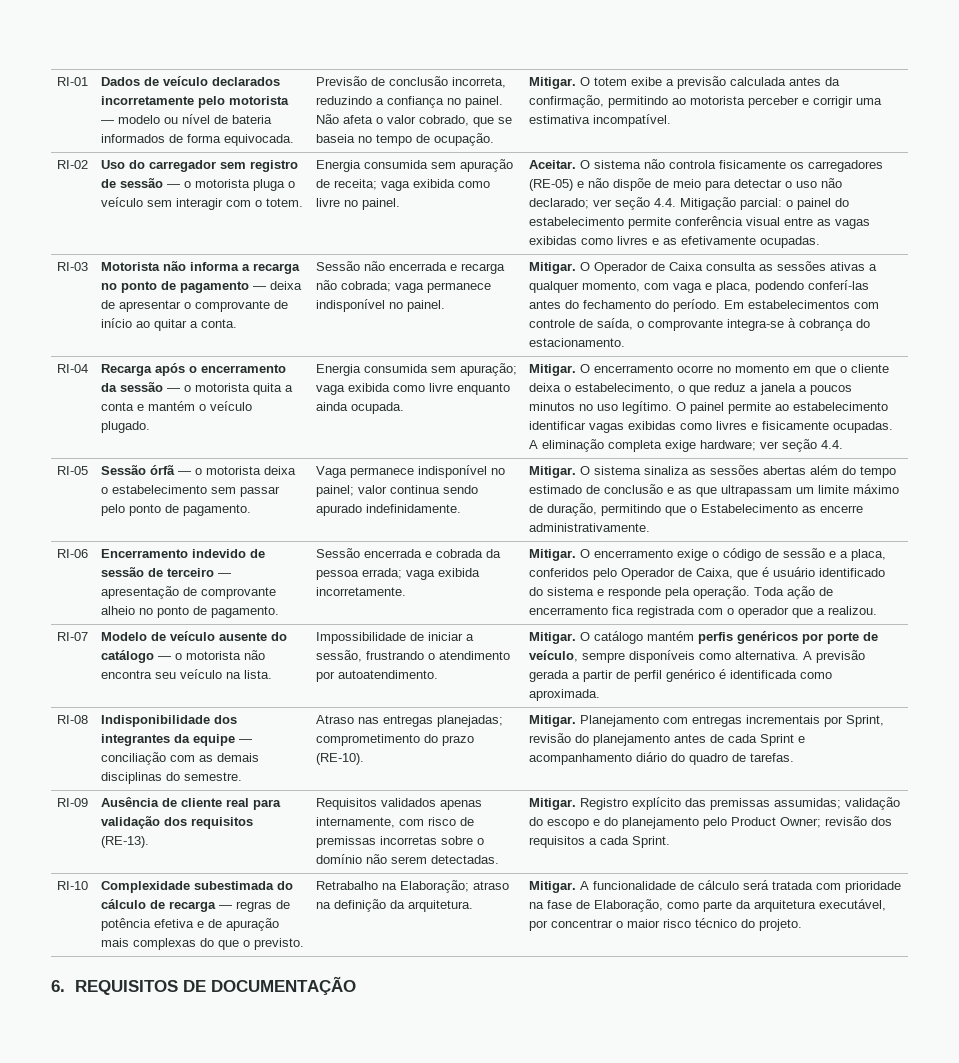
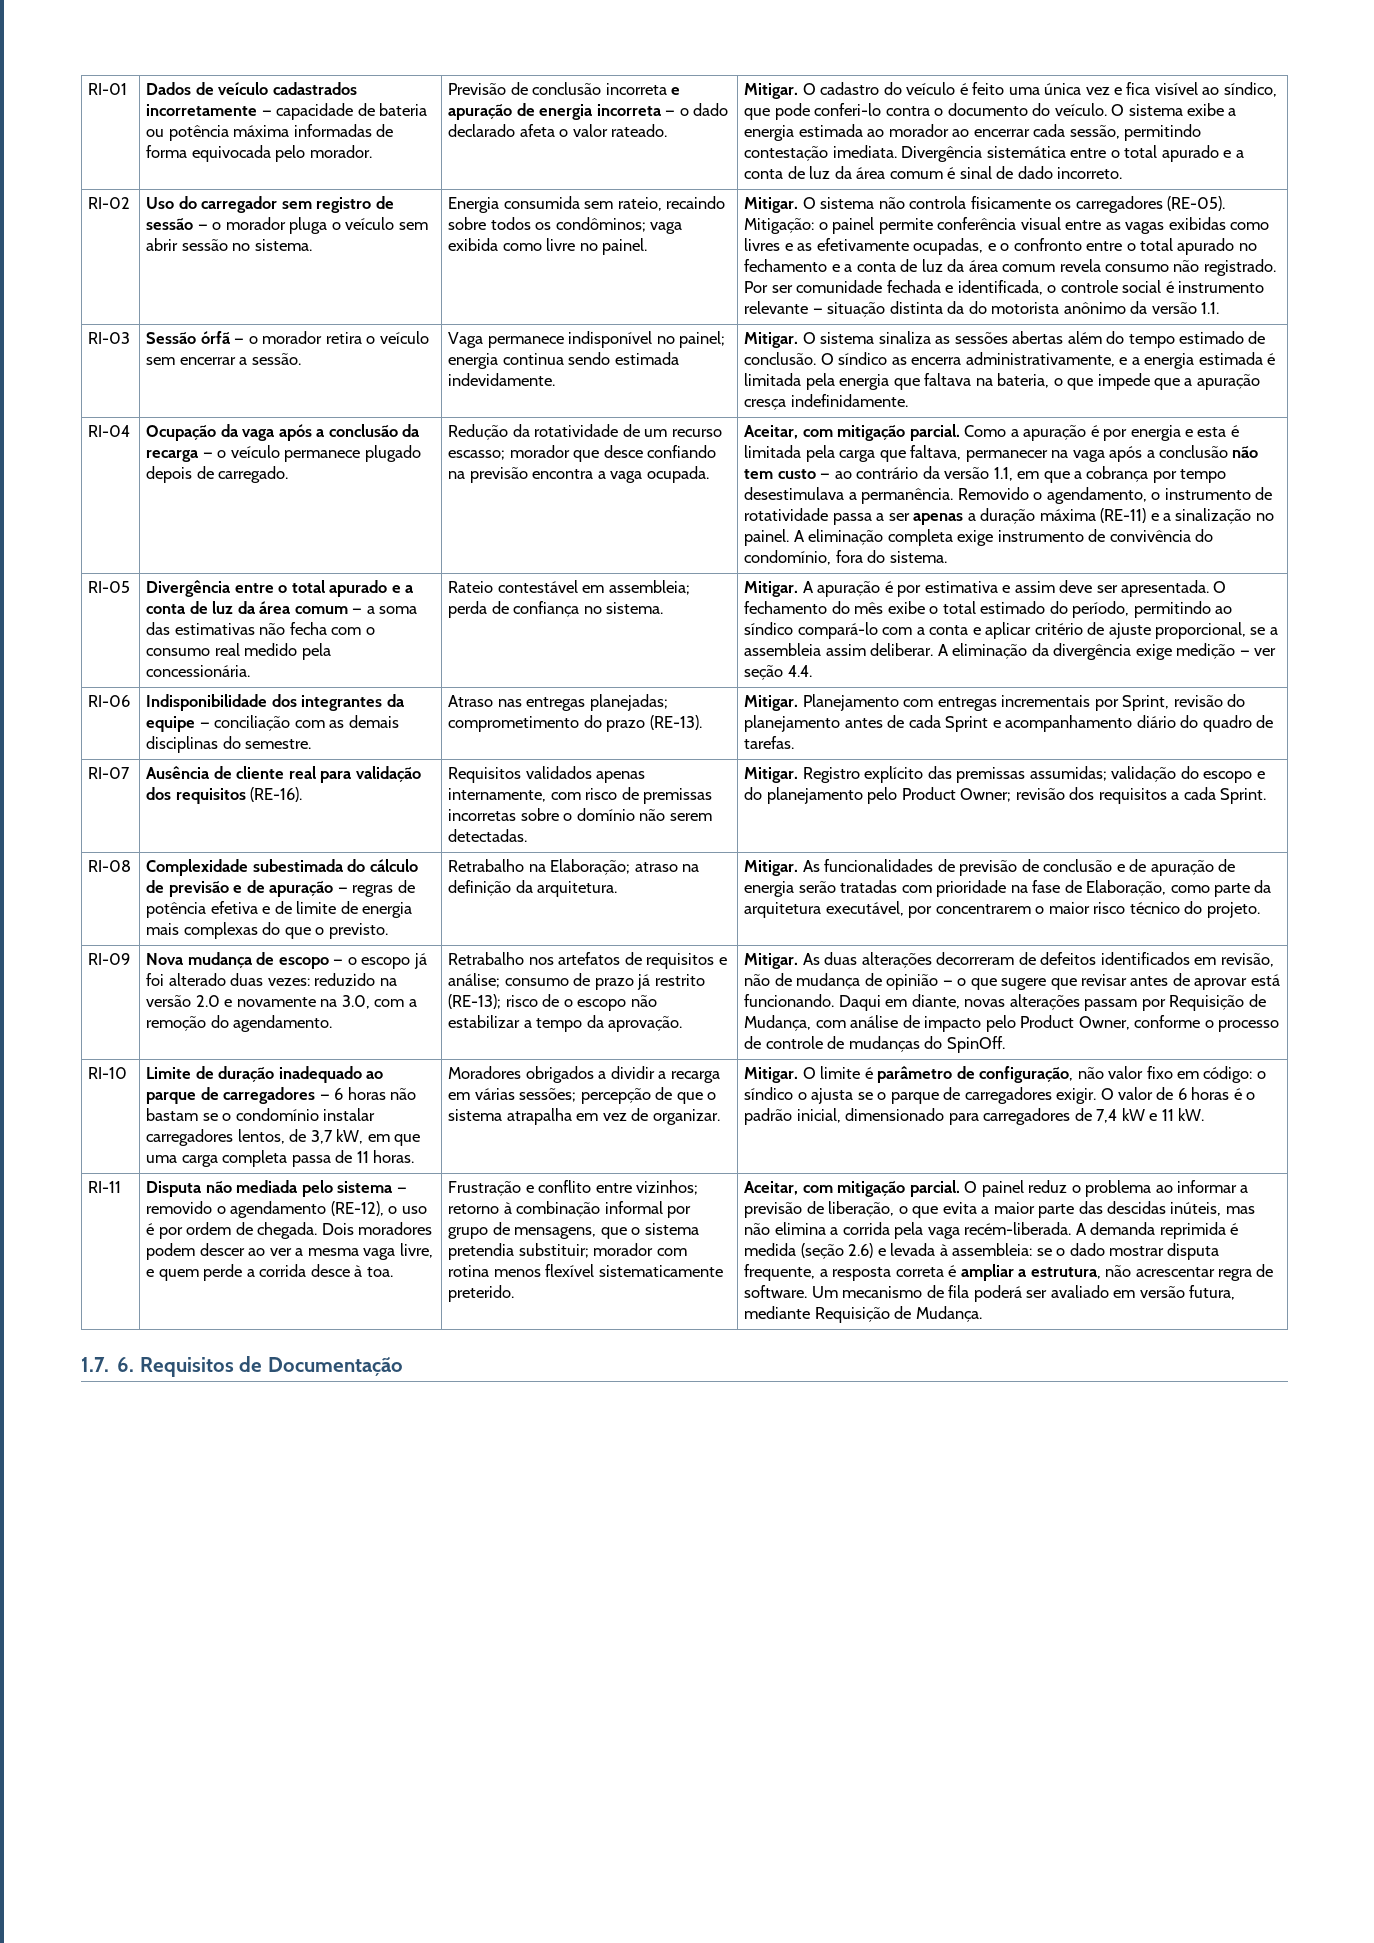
- Dados de veículo declarados incorretamente pelo motorista — modelo ou nível de bateria informados de forma equivocada. | Previsão de conclusão incorreta, reduzindo a confiança no painel. Não afeta o valor cobrado, que se baseia no tempo de ocupação. | Mitigar. O totem exibe a previsão calculada antes da confirmação, permitindo ao motorista perceber e corrigir uma estimativa incompatível.
+ Dados de veículo cadastrados incorretamente — capacidade de bateria ou potência máxima informadas de forma equivocada pelo morador. | Previsão de conclusão incorreta e apuração de energia incorreta — o dado declarado afeta o valor rateado. | Mitigar. O cadastro do veículo é feito uma única vez e fica visível ao síndico, que pode conferi-lo contra o documento do veículo. O sistema exibe a energia estimada ao morador ao encerrar cada sessão, permitindo contestação imediata. Divergência sistemática entre o total apurado e a conta de luz da área comum é sinal de dado incorreto.
- Uso do carregador sem registro de sessão — o motorista pluga o veículo sem interagir com o totem. | Energia consumida sem apuração de receita; vaga exibida como livre no painel. | Aceitar.
+ Uso do carregador sem registro de sessão — o morador pluga o veículo sem abrir sessão no sistema. | Energia consumida sem rateio, recaindo sobre todos os condôminos; vaga exibida como livre no painel. | Mitigar.
- O sistema não controla fisicamente os carregadores (RE-05) e não dispõe de meio para detectar o uso não declarado; ver seção 4.4. Mitigação parcial: o painel do estabelecimento permite conferência visual entre as vagas exibidas como livres e as efetivamente ocupadas.
- RI-03 | Motorista não informa a recarga no ponto de pagamento — deixa de apresentar o comprovante de início ao quitar a conta. | Sessão não encerrada e recarga não cobrada; vaga permanece indisponível no painel. | Mitigar. O Operador de Caixa consulta as sessões ativas a qualquer momento, com vaga e placa, podendo conferí-las antes do fechamento do período. Em estabelecimentos com controle de saída, o comprovante integra-se à cobrança do estacionamento.
- RI-04 | Recarga após o encerramento da sessão — o motorista quita a conta e mantém o veículo plugado. | Energia consumida sem apuração; vaga exibida como livre enquanto ainda ocupada. | Mitigar. O encerramento ocorre no momento em que o cliente deixa o estabelecimento, o que reduz a janela a poucos minutos no uso legítimo. O painel permite ao estabelecimento identificar vagas exibidas como livres e fisicamente ocupadas. A eliminação completa exige hardware; ver seção 4.4.
- RI-05 | Sessão órfã — o motorista deixa o estabelecimento sem passar pelo ponto de pagamento.
+ O sistema não controla fisicamente os carregadores (RE-05). Mitigação: o painel permite conferência visual entre as vagas exibidas como livres e as efetivamente ocupadas, e o confronto entre o total apurado no fechamento e a conta de luz da área comum revela consumo não registrado. Por ser comunidade fechada e identificada, o controle social é instrumento relevante — situação distinta da do motorista anônimo da versão 1.1.
+ RI-03 | Sessão órfã — o morador retira o veículo sem encerrar a sessão.
- Vaga permanece indisponível no painel; valor continua sendo apurado indefinidamente.
+ Vaga permanece indisponível no painel; energia continua sendo estimada indevidamente.
- O sistema sinaliza as sessões abertas além do tempo estimado de conclusão e as que ultrapassam um limite máximo de duração, permitindo que o Estabelecimento as encerre administrativamente.
- RI-06 | Encerramento indevido de sessão de terceiro — apresentação de comprovante alheio no ponto de pagamento. | Sessão encerrada e cobrada da pessoa errada; vaga exibida incorretamente. | Mitigar. O encerramento exige o código de sessão e a placa, conferidos pelo Operador de Caixa, que é usuário identificado do sistema e responde pela operação. Toda ação de encerramento fica registrada com o operador que a realizou.
- RI-07 | Modelo de veículo ausente do catálogo — o motorista não encontra seu veículo na lista. | Impossibilidade de iniciar a sessão, frustrando o atendimento por autoatendimento. | Mitigar. O catálogo mantém perfis genéricos por porte de veículo, sempre disponíveis como alternativa. A previsão gerada a partir de perfil genérico é identificada como aproximada.
- RI-08
+ O sistema sinaliza as sessões abertas além do tempo estimado de conclusão. O síndico as encerra administrativamente, e a energia estimada é limitada pela energia que faltava na bateria, o que impede que a apuração cresça indefinidamente.
+ RI-04 | Ocupação da vaga após a conclusão da recarga — o veículo permanece plugado depois de carregado. | Redução da rotatividade de um recurso escasso; morador que desce confiando na previsão encontra a vaga ocupada. | Aceitar, com mitigação parcial. Como a apuração é por energia e esta é limitada pela carga que faltava, permanecer na vaga após a conclusão não tem custo — ao contrário da versão 1.1, em que a cobrança por tempo desestimulava a permanência. Removido o agendamento, o instrumento de rotatividade passa a ser apenas a duração máxima (RE-11) e a sinalização no painel. A eliminação completa exige instrumento de convivência do condomínio, fora do sistema.
+ RI-05 | Divergência entre o total apurado e a conta de luz da área comum — a soma das estimativas não fecha com o consumo real medido pela concessionária. | Rateio contestável em assembleia; perda de confiança no sistema. | Mitigar. A apuração é por estimativa e assim deve ser apresentada. O fechamento do mês exibe o total estimado do período, permitindo ao síndico compará-lo com a conta e aplicar critério de ajuste proporcional, se a assembleia assim deliberar. A eliminação da divergência exige medição — ver seção 4.4.
+ RI-06
- Atraso nas entregas planejadas; comprometimento do prazo (RE-10).
+ Atraso nas entregas planejadas; comprometimento do prazo (RE-13).
- RI-09
+ RI-07
- Ausência de cliente real para validação dos requisitos (RE-13).
+ Ausência de cliente real para validação dos requisitos (RE-16).
- RI-10
+ RI-08
- Complexidade subestimada do cálculo de recarga — regras de potência efetiva e de apuração mais complexas do que o previsto.
+ Complexidade subestimada do cálculo de previsão e de apuração — regras de potência efetiva e de limite de energia mais complexas do que o previsto.
- A funcionalidade de cálculo será tratada com prioridade na fase de Elaboração, como parte da arquitetura executável, por concentrar o maior risco técnico do projeto.
+ As funcionalidades de previsão de conclusão e de apuração de energia serão tratadas com prioridade na fase de Elaboração, como parte da arquitetura executável, por concentrarem o maior risco técnico do projeto.
- 6. REQUISITOS DE DOCUMENTAÇÃO
+ RI-09 | Nova mudança de escopo — o escopo já foi alterado duas vezes: reduzido na versão 2.0 e novamente na 3.0, com a remoção do agendamento. | Retrabalho nos artefatos de requisitos e análise; consumo de prazo já restrito (RE-13); risco de o escopo não estabilizar a tempo da aprovação. | Mitigar. As duas alterações decorreram de defeitos identificados em revisão, não de mudança de opinião — o que sugere que revisar antes de aprovar está funcionando. Daqui em diante, novas alterações passam por Requisição de Mudança, com análise de impacto pelo Product Owner, conforme o processo de controle de mudanças do SpinOff.
+ RI-10 | Limite de duração inadequado ao parque de carregadores — 6 horas não bastam se o condomínio instalar carregadores lentos, de 3,7 kW, em que uma carga completa passa de 11 horas. | Moradores obrigados a dividir a recarga em várias sessões; percepção de que o sistema atrapalha em vez de organizar. | Mitigar. O limite é parâmetro de configuração, não valor fixo em código: o síndico o ajusta se o parque de carregadores exigir. O valor de 6 horas é o padrão inicial, dimensionado para carregadores de 7,4 kW e 11 kW.
+ RI-11 | Disputa não mediada pelo sistema — removido o agendamento (RE-12), o uso é por ordem de chegada. Dois moradores podem descer ao ver a mesma vaga livre, e quem perde a corrida desce à toa. | Frustração e conflito entre vizinhos; retorno à combinação informal por grupo de mensagens, que o sistema pretendia substituir; morador com rotina menos flexível sistematicamente preterido. | Aceitar, com mitigação parcial. O painel reduz o problema ao informar a previsão de liberação, o que evita a maior parte das descidas inúteis, mas não elimina a corrida pela vaga recém-liberada. A demanda reprimida é medida (seção 2.6) e levada à assembleia: se o dado mostrar disputa frequente, a resposta correta é ampliar a estrutura, não acrescentar regra de software. Um mecanismo de fila poderá ser avaliado em versão futura, mediante Requisição de Mudança.
+ 1.7. 6. Requisitos de Documentação

